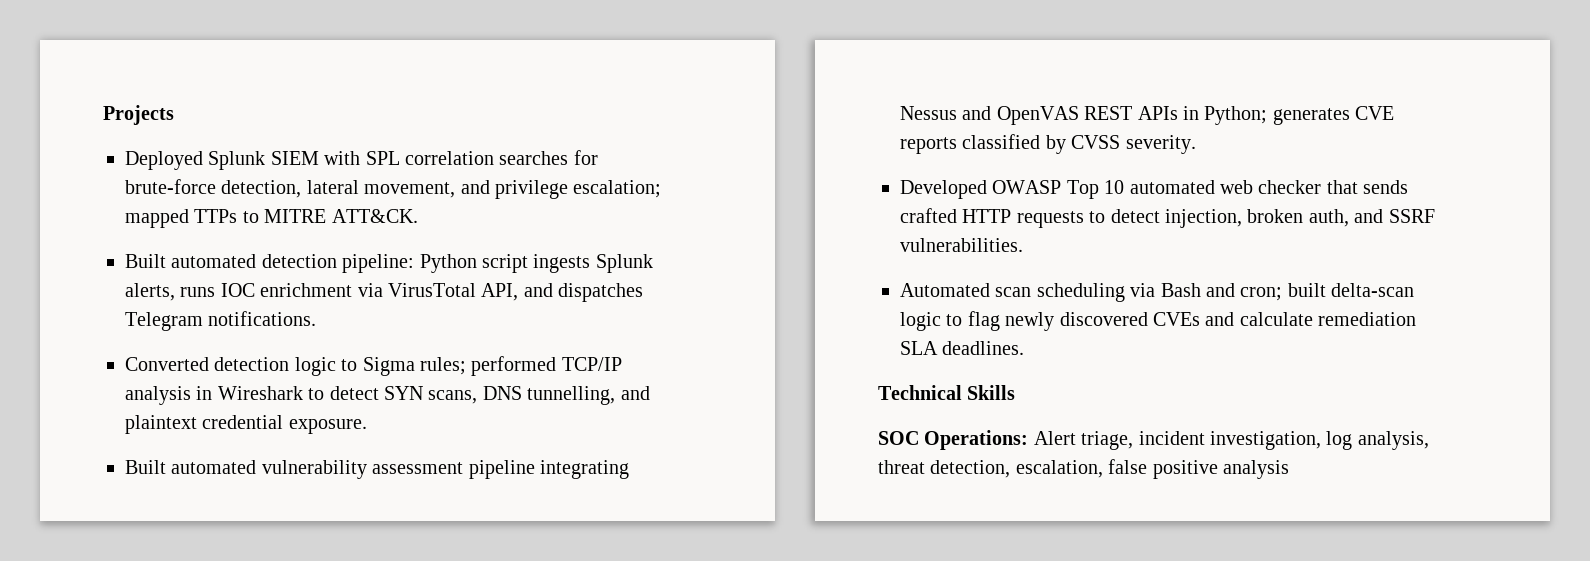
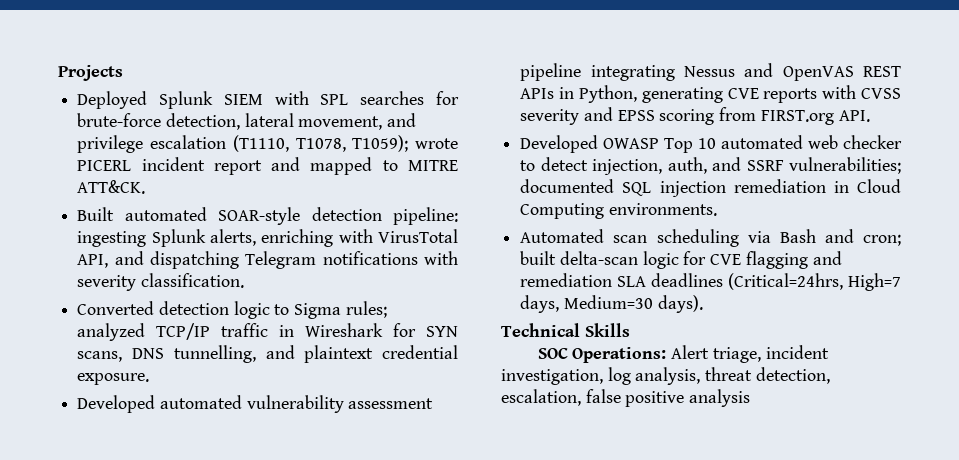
- Deployed Splunk SIEM with SPL correlation searches for brute-force detection, lateral movement, and privilege escalation; mapped TTPs to MITRE ATT&CK.
+ Deployed Splunk SIEM with SPL searches for brute-force detection, lateral movement, and privilege escalation (T1110, T1078, T1059); wrote PICERL incident report and mapped to MITRE ATT&CK.
- Built automated detection pipeline: Python script ingests Splunk alerts, runs IOC enrichment via VirusTotal API, and dispatches Telegram notifications.
+ Built automated SOAR-style detection pipeline: ingesting Splunk alerts, enriching with VirusTotal API, and dispatching Telegram notifications with severity classification.
- Converted detection logic to Sigma rules; performed TCP/IP analysis in Wireshark to detect SYN scans, DNS tunnelling, and plaintext credential exposure.
+ Converted detection logic to Sigma rules; analyzed TCP/IP traffic in Wireshark for SYN scans, DNS tunnelling, and plaintext credential exposure.
- Built automated vulnerability assessment pipeline integrating Nessus and OpenVAS REST APIs in Python; generates CVE reports classified by CVSS severity.
+ Developed automated vulnerability assessment pipeline integrating Nessus and OpenVAS REST APIs in Python, generating CVE reports with CVSS severity and EPSS scoring from FIRST.org API.
- Developed OWASP Top 10 automated web checker that sends crafted HTTP requests to detect injection, broken auth, and SSRF vulnerabilities.
+ Developed OWASP Top 10 automated web checker to detect injection, auth, and SSRF vulnerabilities; documented SQL injection remediation in Cloud Computing environments.
- Automated scan scheduling via Bash and cron; built delta-scan logic to flag newly discovered CVEs and calculate remediation SLA deadlines.
+ Automated scan scheduling via Bash and cron; built delta-scan logic for CVE flagging and remediation SLA deadlines (Critical=24hrs, High=7 days, Medium=30 days).

